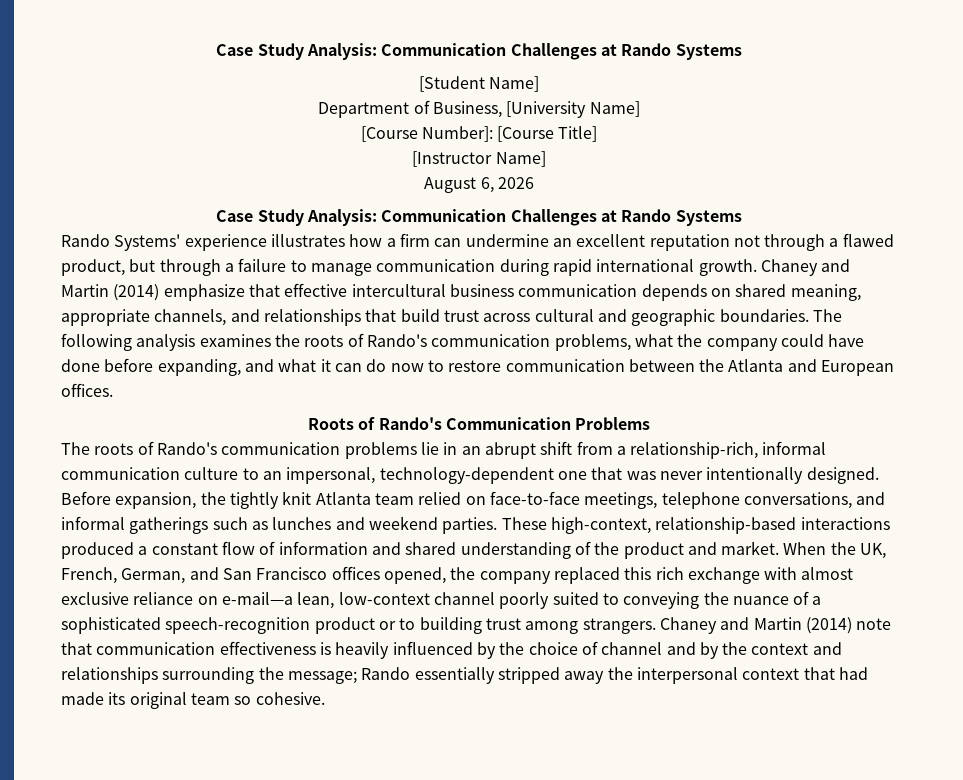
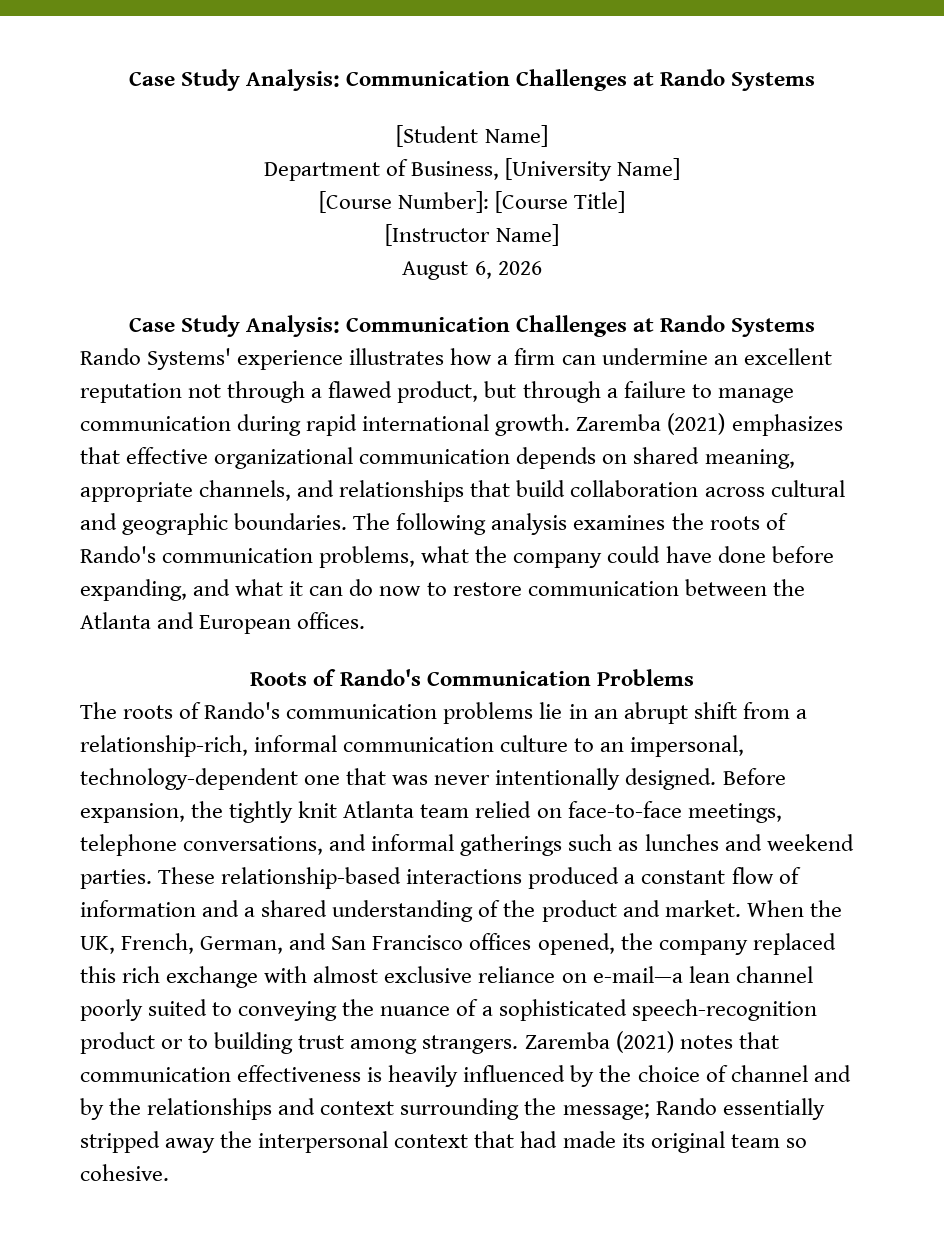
- Chaney and Martin (2014) emphasize that effective intercultural business communication depends on shared meaning, appropriate channels, and relationships that build trust across cultural and geographic boundaries.
+ Zaremba (2021) emphasizes that effective organizational communication depends on shared meaning, appropriate channels, and relationships that build collaboration across cultural and geographic boundaries.
- These high-context, relationship-based interactions produced a constant flow of information and shared understanding of the product and market.
+ These relationship-based interactions produced a constant flow of information and a shared understanding of the product and market.
- When the UK, French, German, and San Francisco offices opened, the company replaced this rich exchange with almost exclusive reliance on e-mail—a lean, low-context channel poorly suited to conveying the nuance of a sophisticated speech-recognition product or to building trust among strangers.
+ When the UK, French, German, and San Francisco offices opened, the company replaced this rich exchange with almost exclusive reliance on e-mail—a lean channel poorly suited to conveying the nuance of a sophisticated speech-recognition product or to building trust among strangers.
- Chaney and Martin (2014) note that communication effectiveness is heavily influenced by the choice of channel and by the context and relationships surrounding the message; Rando essentially stripped away the interpersonal context that had made its original team so cohesive.
+ Zaremba (2021) notes that communication effectiveness is heavily influenced by the choice of channel and by the relationships and context surrounding the message; Rando essentially stripped away the interpersonal context that had made its original team so cohesive.

